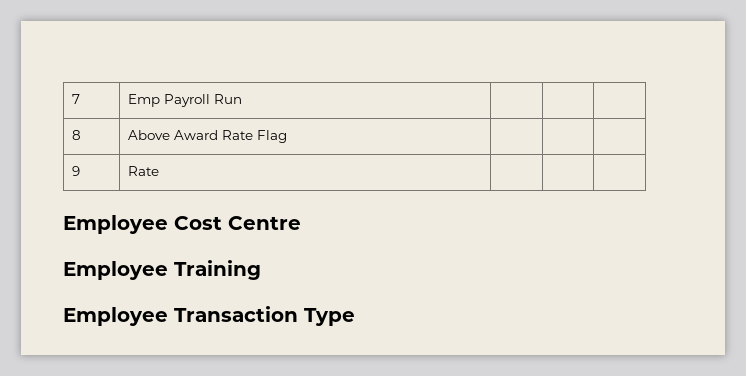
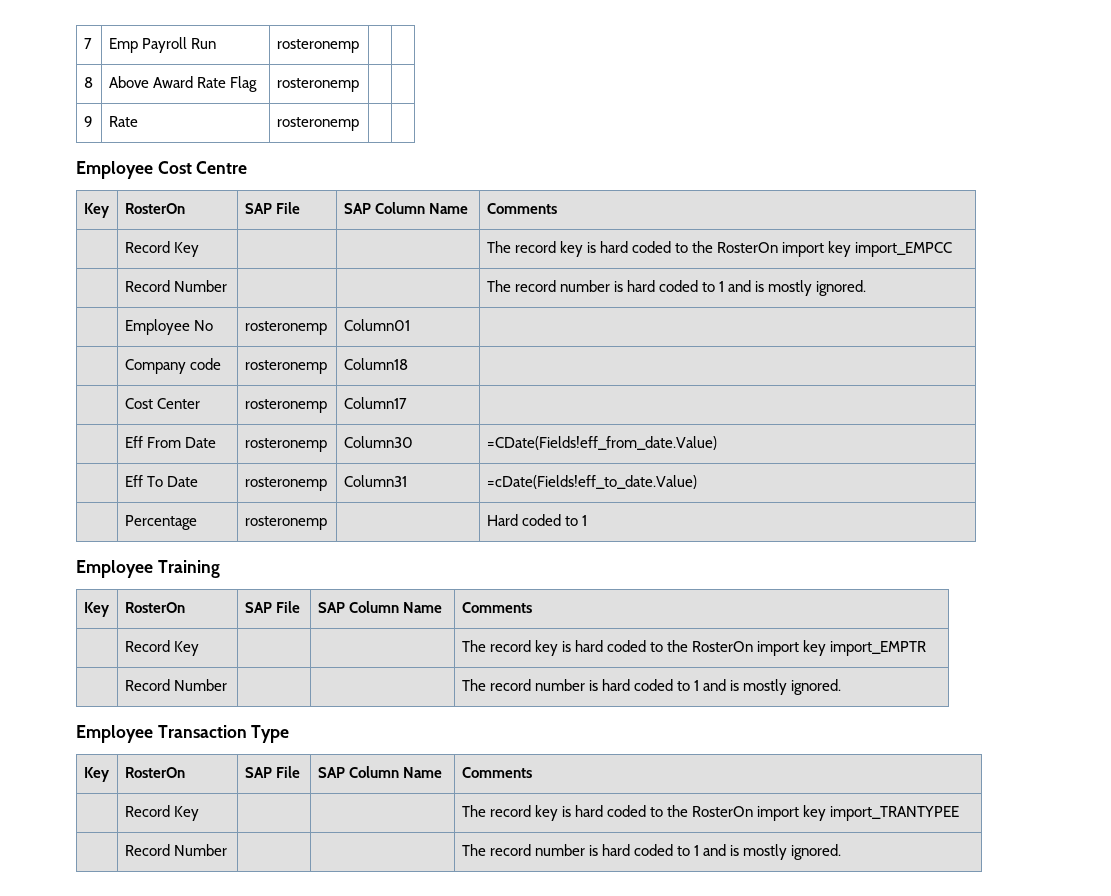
- 7 | Emp Payroll Run | | |
+ 7 | Emp Payroll Run | rosteronemp | |
- 8 | Above Award Rate Flag | | |
+ 8 | Above Award Rate Flag | rosteronemp | |
- 9 | Rate | | |
+ 9 | Rate | rosteronemp | |
  Employee Cost Centre
+ Key | RosterOn | SAP File | SAP Column Name | Comments
+ | Record Key | | | The record key is hard coded to the RosterOn import key import_EMPCC
+ | Record Number | | | The record number is hard coded to 1 and is mostly ignored.
+ | Employee No | rosteronemp | Column01 |
+ | Company code | rosteronemp | Column18 |
+ | Cost Center | rosteronemp | Column17 |
+ | Eff From Date | rosteronemp | Column30 | =CDate(Fields!eff_from_date.Value)
+ | Eff To Date | rosteronemp | Column31 | =cDate(Fields!eff_to_date.Value)
+ | Percentage | rosteronemp | | Hard coded to 1
  Employee Training
+ Key | RosterOn | SAP File | SAP Column Name | Comments
+ | Record Key | | | The record key is hard coded to the RosterOn import key import_EMPTR
+ | Record Number | | | The record number is hard coded to 1 and is mostly ignored.
  Employee Transaction Type
+ Key | RosterOn | SAP File | SAP Column Name | Comments
+ | Record Key | | | The record key is hard coded to the RosterOn import key import_TRANTYPEE
+ | Record Number | | | The record number is hard coded to 1 and is mostly ignored.

